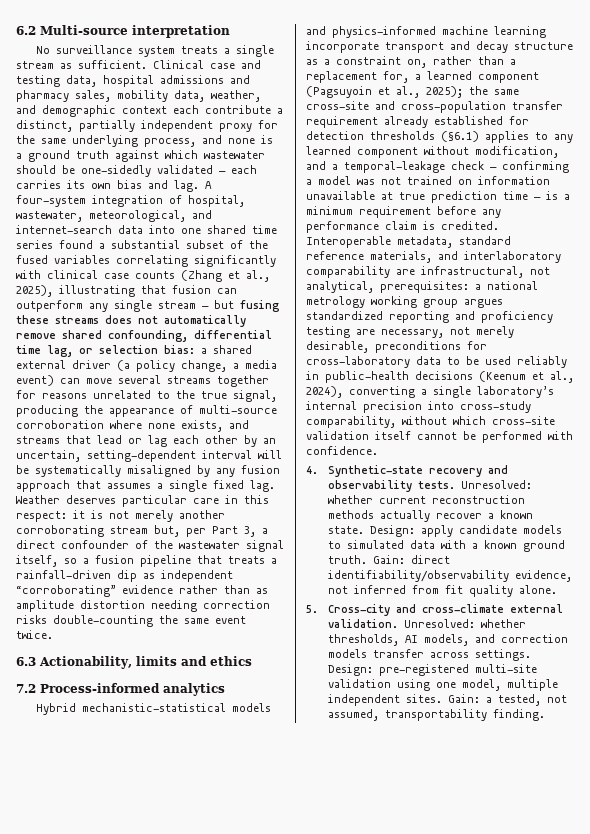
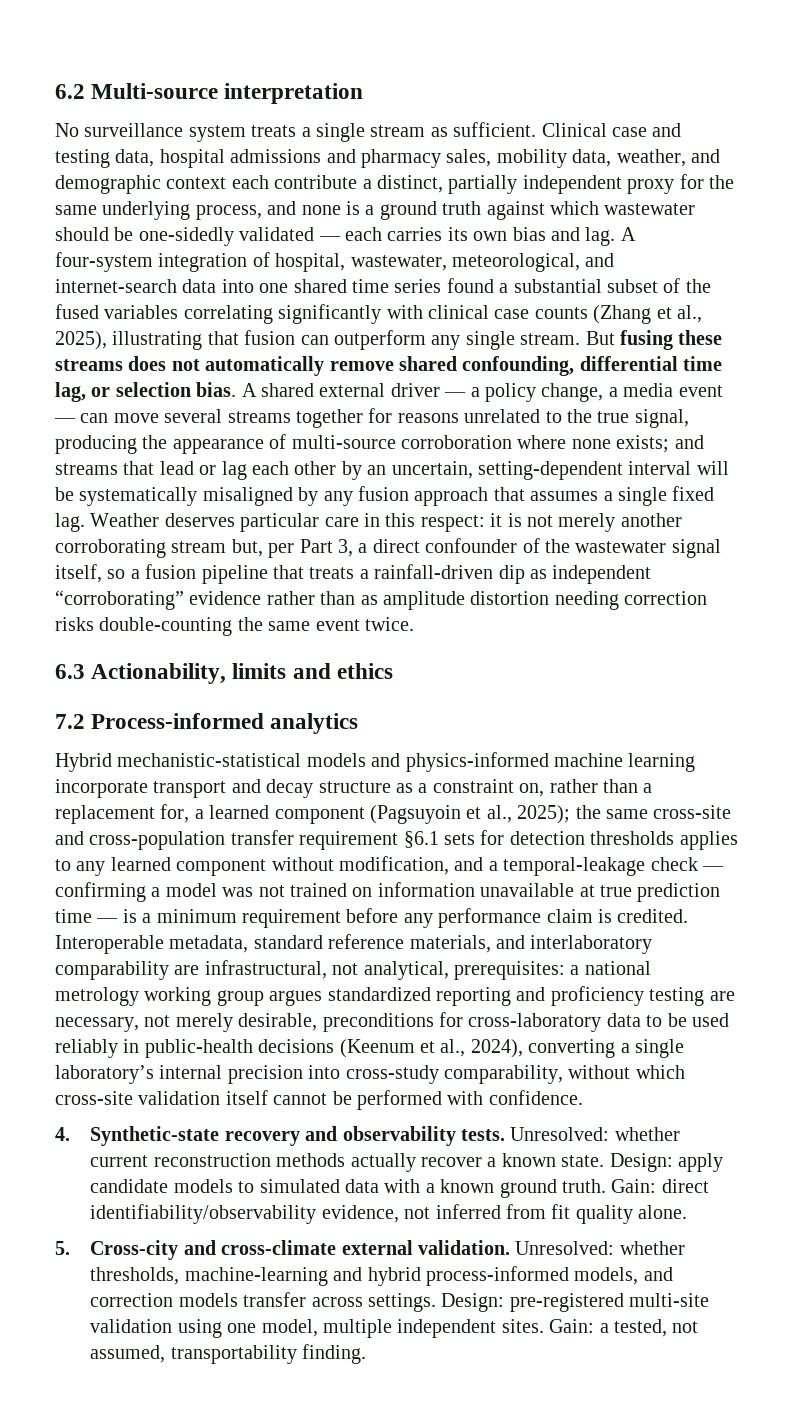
- A four-system integration of hospital, wastewater, meteorological, and internet-search data into one shared time series found a substantial subset of the fused variables correlating significantly with clinical case counts (Zhang et al., 2025), illustrating that fusion can outperform any single stream — but fusing these streams does not automatically remove shared confounding, differential time lag, or selection bias: a shared external driver (a policy change, a media event) can move several streams together for reasons unrelated to the true signal, producing the appearance of multi-source corroboration where none exists, and streams that lead or lag each other by an uncertain, setting-dependent interval will be systematically misaligned by any fusion approach that assumes a single fixed lag.
+ A four-system integration of hospital, wastewater, meteorological, and internet-search data into one shared time series found a substantial subset of the fused variables correlating significantly with clinical case counts (Zhang et al., 2025), illustrating that fusion can outperform any single stream. But fusing these streams does not automatically remove shared confounding, differential time lag, or selection bias. A shared external driver — a policy change, a media event — can move several streams together for reasons unrelated to the true signal, producing the appearance of multi-source corroboration where none exists; and streams that lead or lag each other by an uncertain, setting-dependent interval will be systematically misaligned by any fusion approach that assumes a single fixed lag.
- the same cross-site and cross-population transfer requirement already established for detection thresholds (§6.1) applies to any learned component without modification, and a temporal-leakage check — confirming a model was not trained on information unavailable at true prediction time — is a minimum requirement before any performance claim is credited.
+ the same cross-site and cross-population transfer requirement §6.1 sets for detection thresholds applies to any learned component without modification, and a temporal-leakage check — confirming a model was not trained on information unavailable at true prediction time — is a minimum requirement before any performance claim is credited.
- Unresolved: whether thresholds, AI models, and correction models transfer across settings.
+ Unresolved: whether thresholds, machine-learning and hybrid process-informed models, and correction models transfer across settings.

